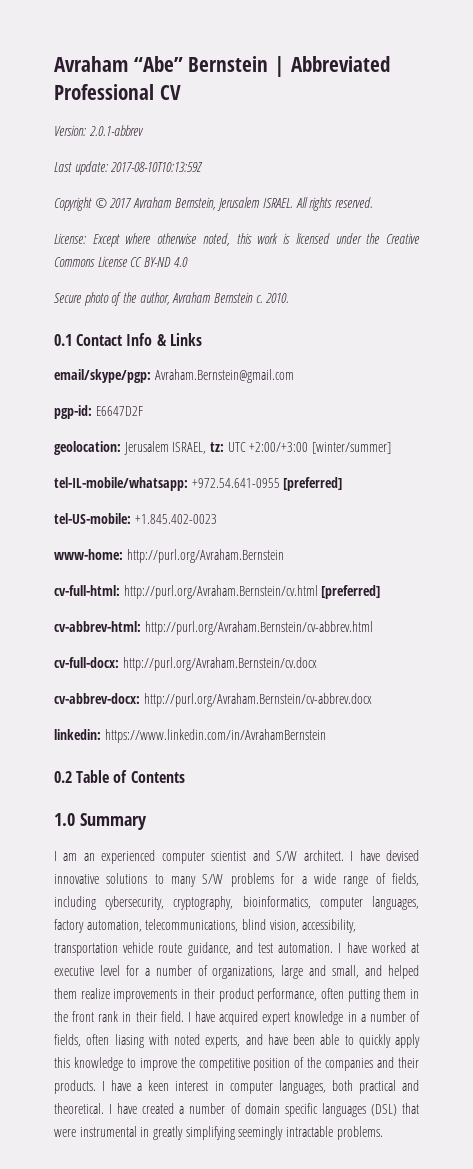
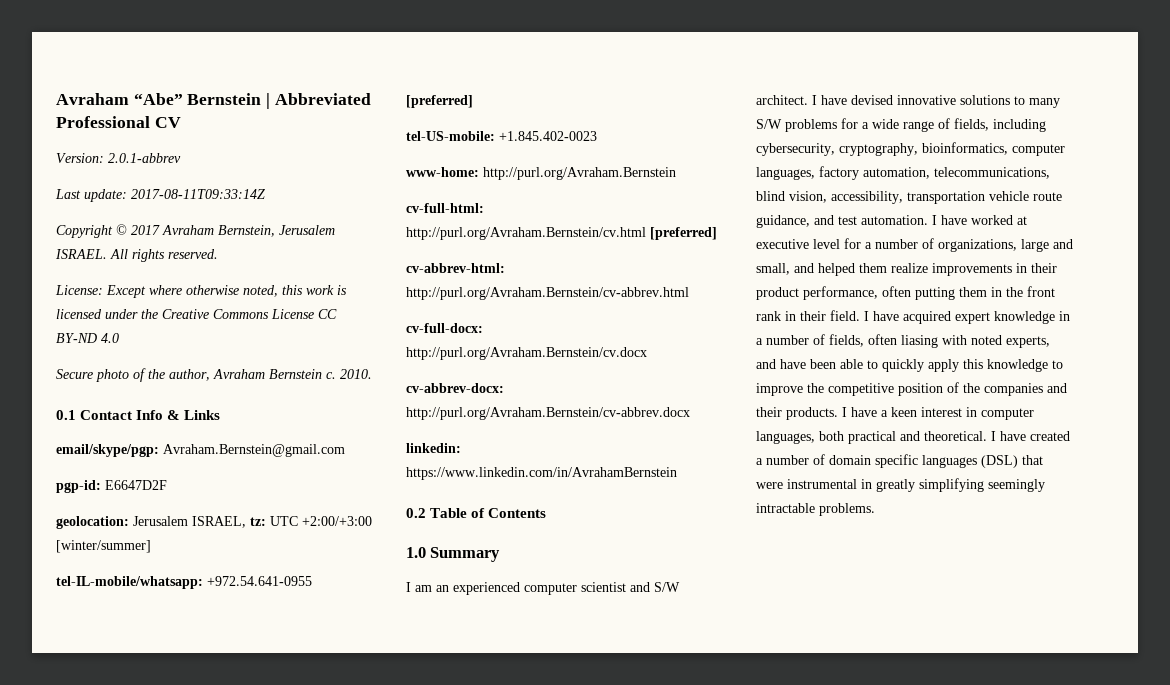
- Last update: 2017-08-10T10:13:59Z
+ Last update: 2017-08-11T09:33:14Z

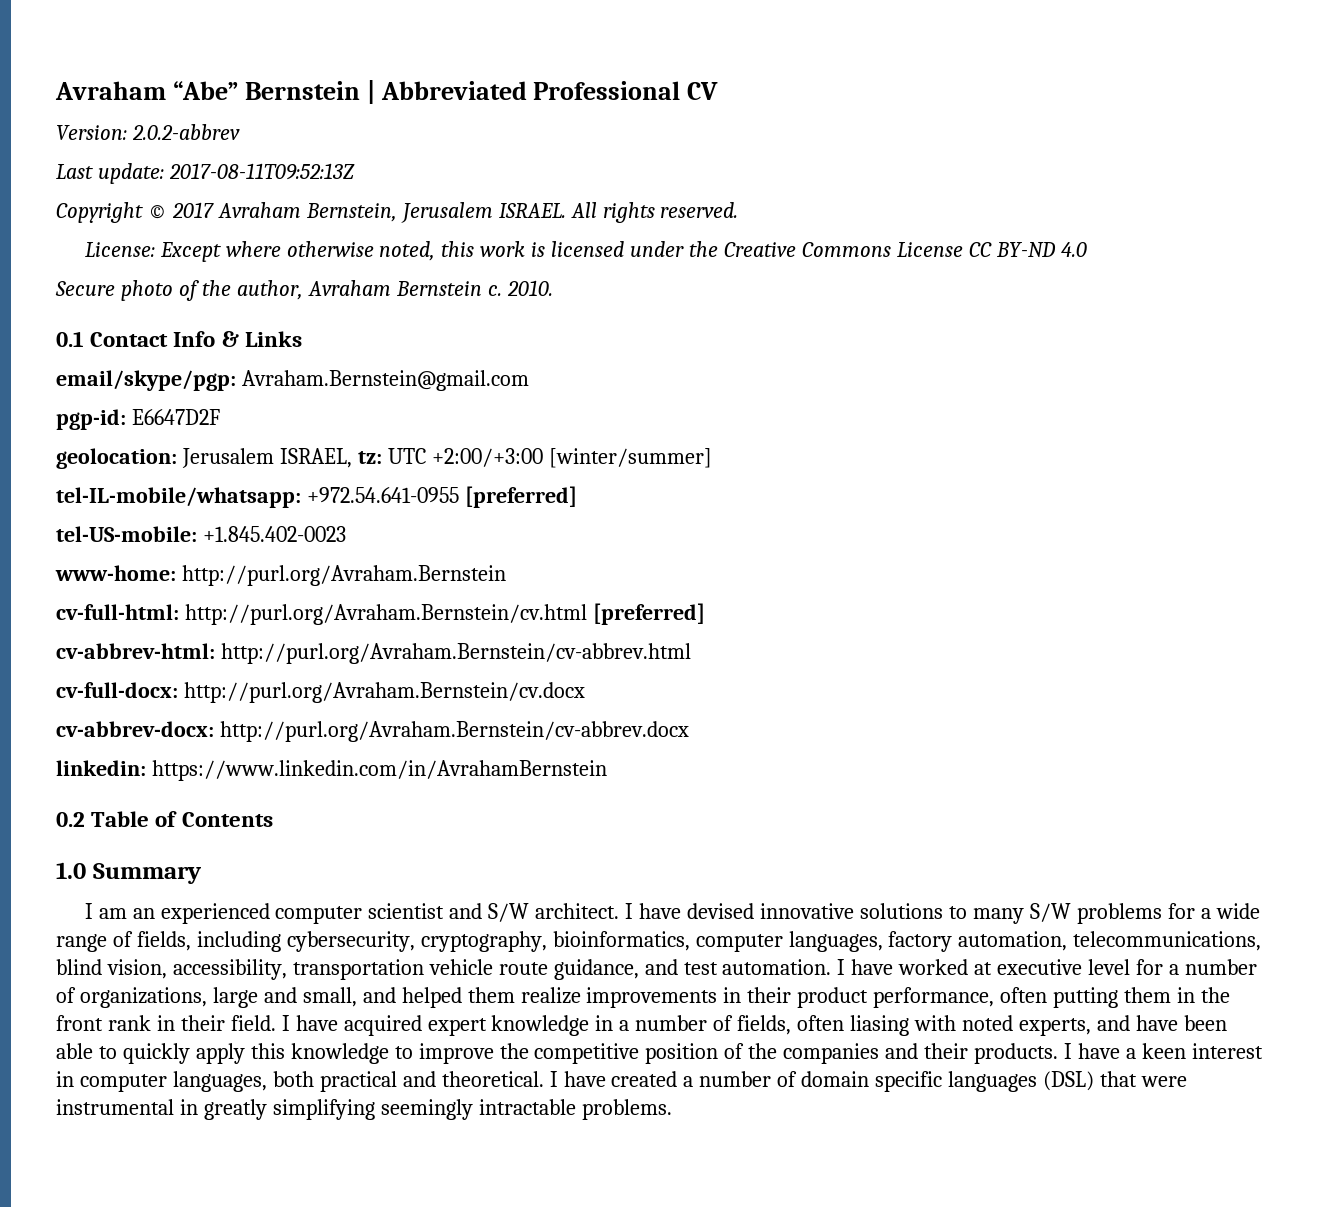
- Version: 2.0.1-abbrev
+ Version: 2.0.2-abbrev
- Last update: 2017-08-11T09:33:14Z
+ Last update: 2017-08-11T09:52:13Z

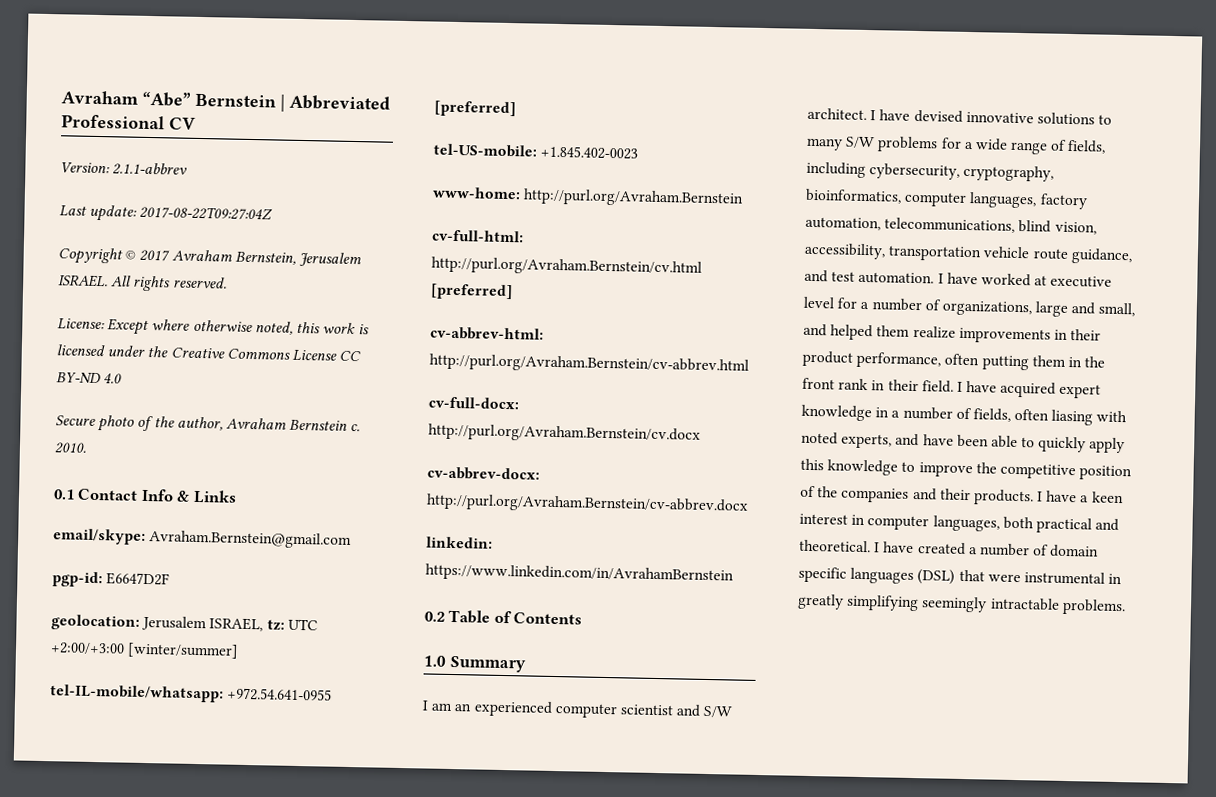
- Version: 2.0.2-abbrev
+ Version: 2.1.1-abbrev
- Last update: 2017-08-11T09:52:13Z
+ Last update: 2017-08-22T09:27:04Z
- email/skype/pgp: Avraham.Bernstein@gmail.com
+ email/skype: Avraham.Bernstein@gmail.com

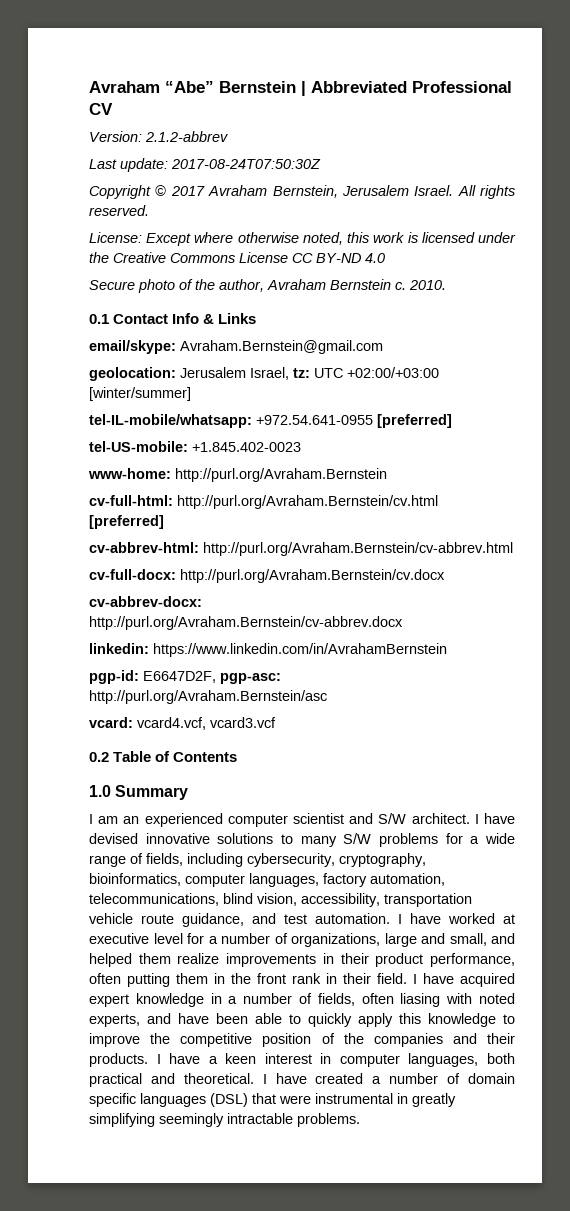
- Version: 2.1.1-abbrev
+ Version: 2.1.2-abbrev
- Last update: 2017-08-22T09:27:04Z
+ Last update: 2017-08-24T07:50:30Z
- Copyright © 2017 Avraham Bernstein, Jerusalem ISRAEL.
+ Copyright © 2017 Avraham Bernstein, Jerusalem Israel.
- pgp-id: E6647D2F
- geolocation: Jerusalem ISRAEL, tz: UTC +2:00/+3:00 [winter/summer]
+ geolocation: Jerusalem Israel, tz: UTC +02:00/+03:00 [winter/summer]
+ pgp-id: E6647D2F, pgp-asc: http://purl.org/Avraham.Bernstein/asc
+ vcard: vcard4.vcf, vcard3.vcf

